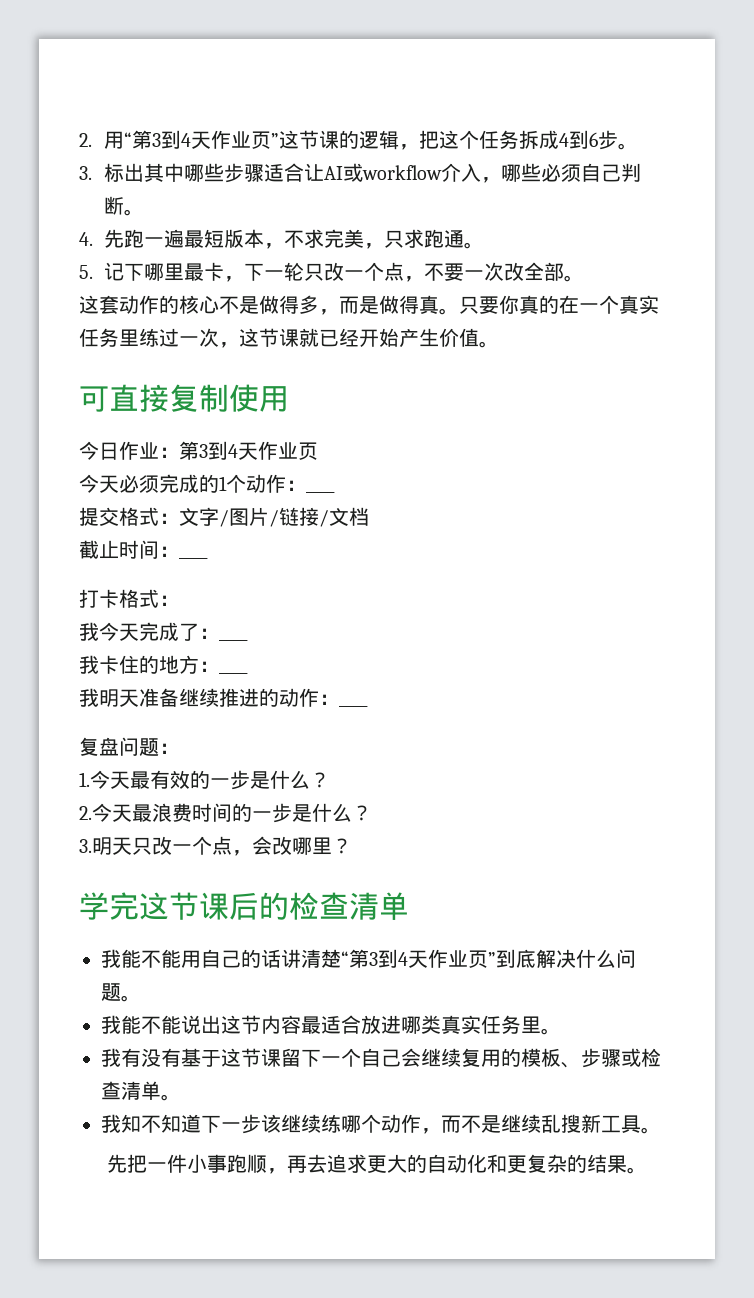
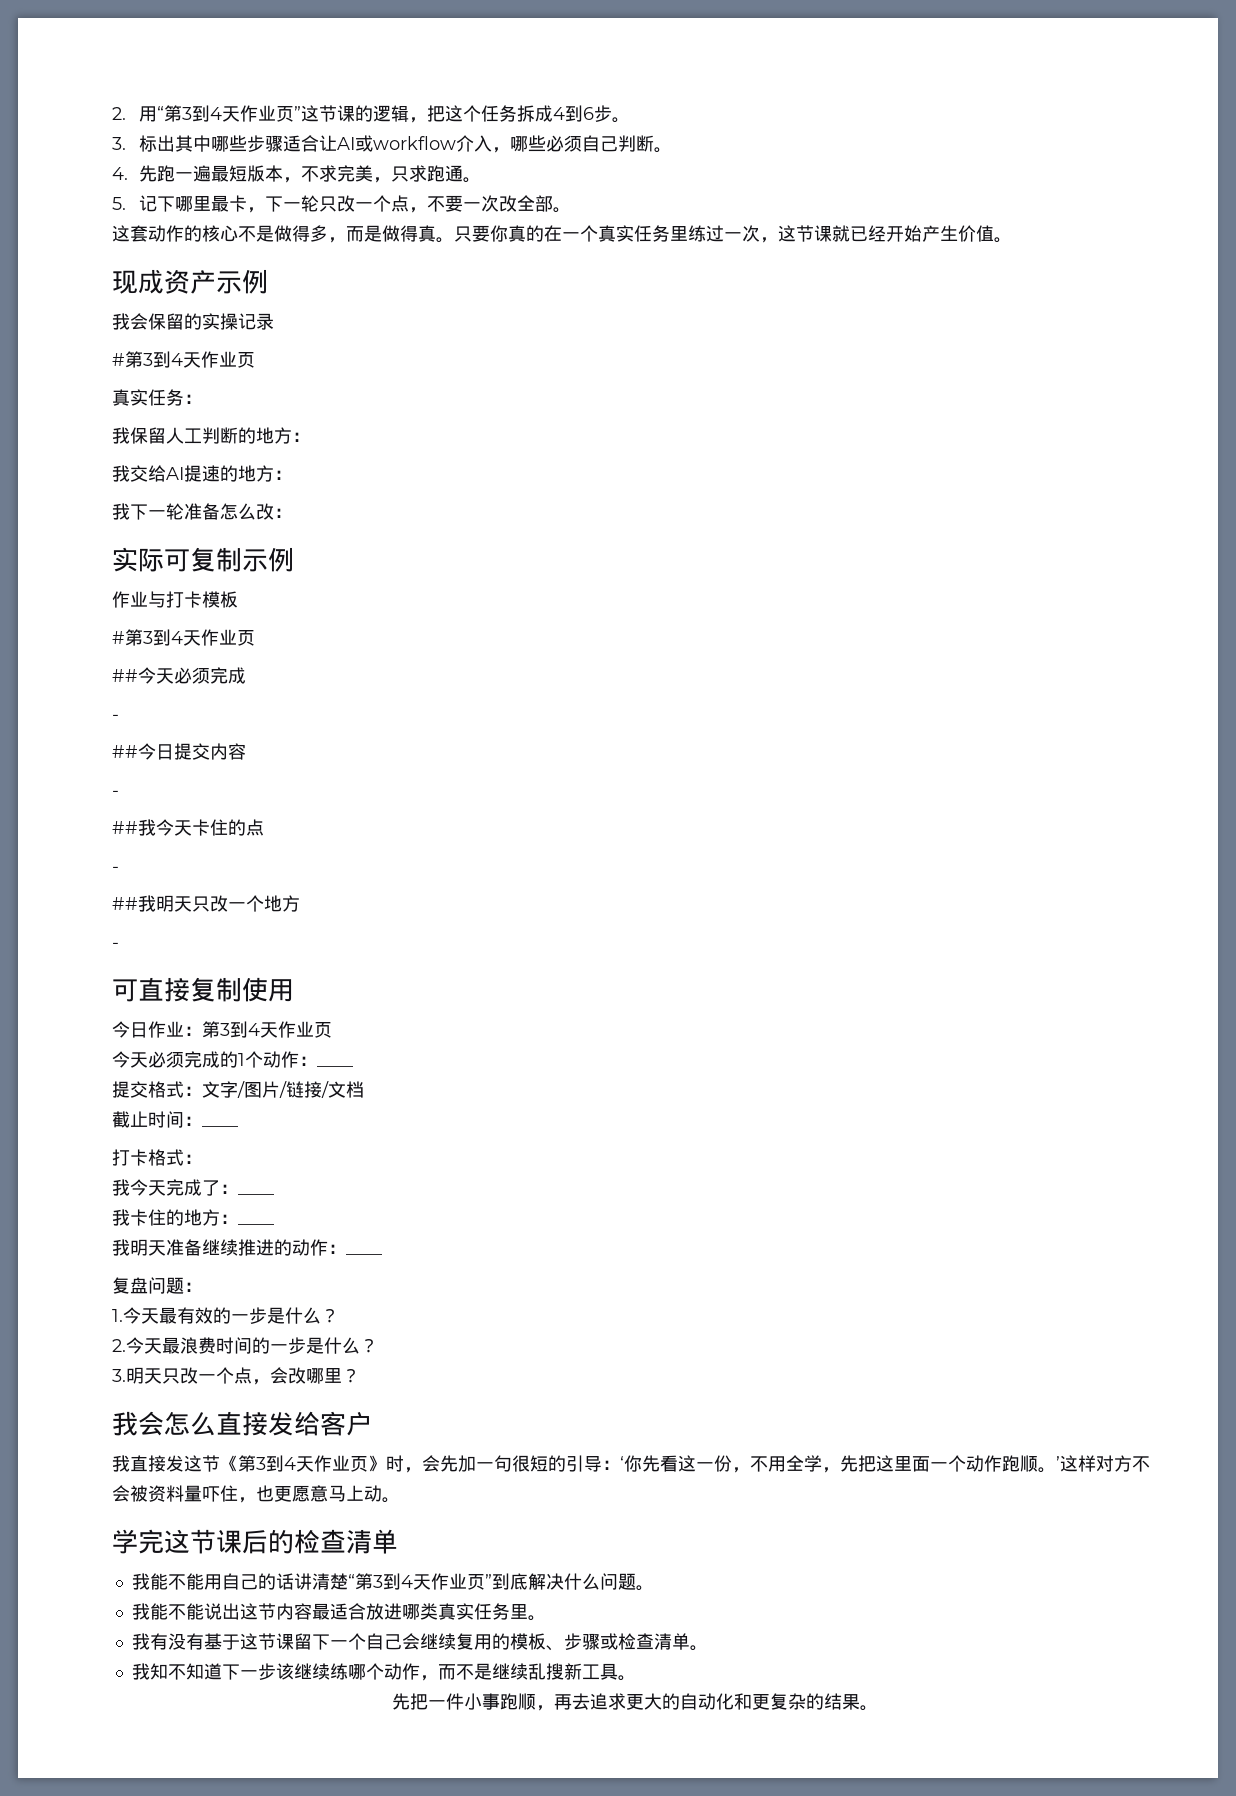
+ 现成资产示例
+ 我会保留的实操记录
+ #第3到4天作业页
+ 真实任务：
+ 我保留人工判断的地方：
+ 我交给AI提速的地方：
+ 我下一轮准备怎么改：
+ 实际可复制示例
+ 作业与打卡模板
+ #第3到4天作业页
+ ##今天必须完成
+ -
+ ##今日提交内容
+ -
+ ##我今天卡住的点
+ -
+ ##我明天只改一个地方
+ -
+ 我会怎么直接发给客户
+ 我直接发这节《第3到4天作业页》时，会先加一句很短的引导：‘你先看这一份，不用全学，先把这里面一个动作跑顺。’这样对方不会被资料量吓住，也更愿意马上动。

